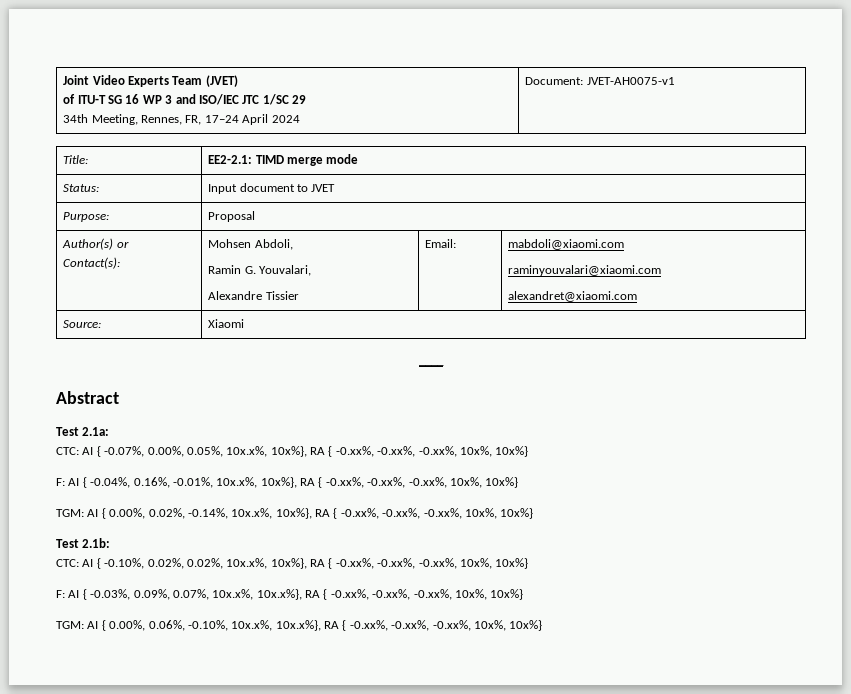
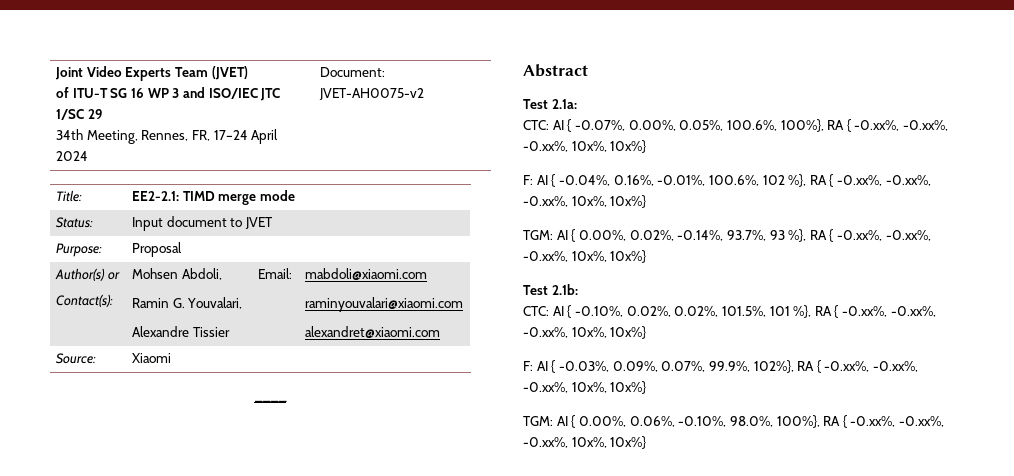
  Joint Video Experts Team (JVET)
  of ITU-T SG 16 WP 3 and ISO/IEC JTC 1/SC 29
- 34th Meeting, Rennes, FR, 17–24 April 2024 | Document: JVET-AH0075-v1
+ 34th Meeting, Rennes, FR, 17–24 April 2024 | Document: JVET-AH0075-v2
- CTC: AI { -0.07%, 0.00%, 0.05%, 10x.x%, 10x%}, RA { -0.xx%, -0.xx%, -0.xx%, 10x%, 10x%}
+ CTC: AI { -0.07%, 0.00%, 0.05%, 100.6%, 100%}, RA { -0.xx%, -0.xx%, -0.xx%, 10x%, 10x%}
- F: AI { -0.04%, 0.16%, -0.01%, 10x.x%, 10x%}, RA { -0.xx%, -0.xx%, -0.xx%, 10x%, 10x%}
+ F: AI { -0.04%, 0.16%, -0.01%, 100.6%, 102 %}, RA { -0.xx%, -0.xx%, -0.xx%, 10x%, 10x%}
- TGM: AI { 0.00%, 0.02%, -0.14%, 10x.x%, 10x%}, RA { -0.xx%, -0.xx%, -0.xx%, 10x%, 10x%}
+ TGM: AI { 0.00%, 0.02%, -0.14%, 93.7%, 93 %}, RA { -0.xx%, -0.xx%, -0.xx%, 10x%, 10x%}
- CTC: AI { -0.10%, 0.02%, 0.02%, 10x.x%, 10x%}, RA { -0.xx%, -0.xx%, -0.xx%, 10x%, 10x%}
+ CTC: AI { -0.10%, 0.02%, 0.02%, 101.5%, 101 %}, RA { -0.xx%, -0.xx%, -0.xx%, 10x%, 10x%}
- F: AI { -0.03%, 0.09%, 0.07%, 10x.x%, 10x.x%}, RA { -0.xx%, -0.xx%, -0.xx%, 10x%, 10x%}
+ F: AI { -0.03%, 0.09%, 0.07%, 99.9%, 102%}, RA { -0.xx%, -0.xx%, -0.xx%, 10x%, 10x%}
- TGM: AI { 0.00%, 0.06%, -0.10%, 10x.x%, 10x.x%}, RA { -0.xx%, -0.xx%, -0.xx%, 10x%, 10x%}
+ TGM: AI { 0.00%, 0.06%, -0.10%, 98.0%, 100%}, RA { -0.xx%, -0.xx%, -0.xx%, 10x%, 10x%}

